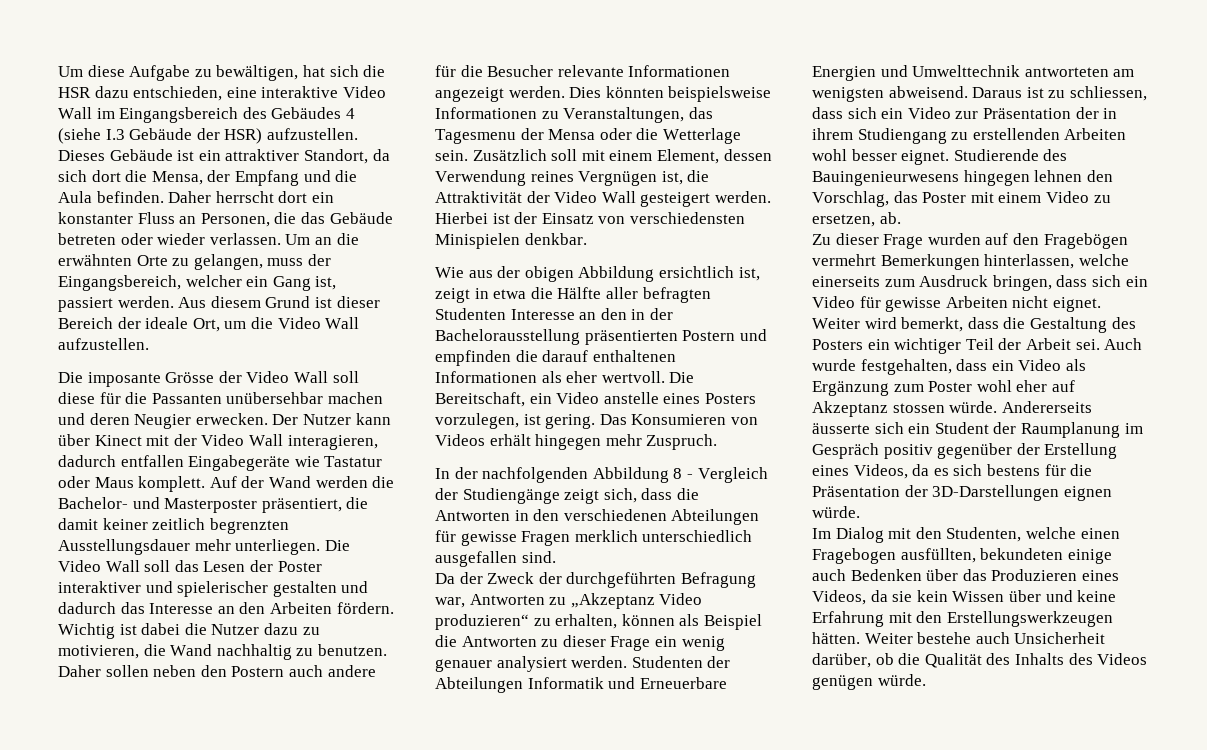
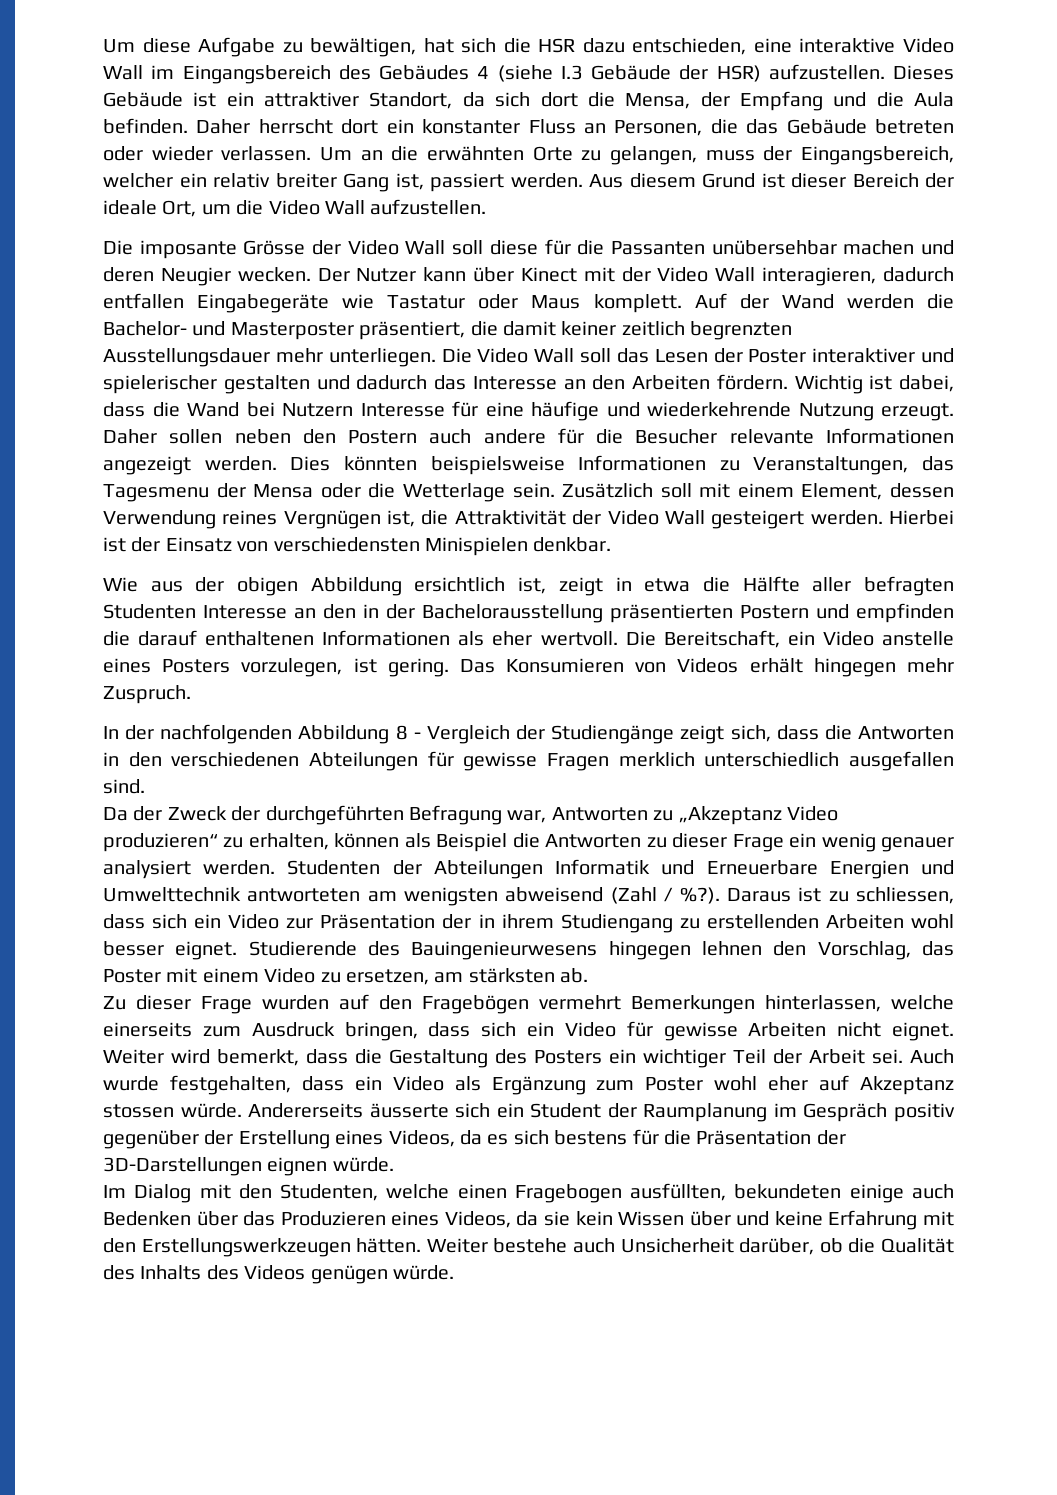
- Um an die erwähnten Orte zu gelangen, muss der Eingangsbereich, welcher ein Gang ist, passiert werden.
+ Um an die erwähnten Orte zu gelangen, muss der Eingangsbereich, welcher ein relativ breiter Gang ist, passiert werden.
- Die imposante Grösse der Video Wall soll diese für die Passanten unübersehbar machen und deren Neugier erwecken.
+ Die imposante Grösse der Video Wall soll diese für die Passanten unübersehbar machen und deren Neugier wecken.
- Wichtig ist dabei die Nutzer dazu zu motivieren, die Wand nachhaltig zu benutzen.
+ Wichtig ist dabei, dass die Wand bei Nutzern Interesse für eine häufige und wiederkehrende Nutzung erzeugt.
- Studenten der Abteilungen Informatik und Erneuerbare Energien und Umwelttechnik antworteten am wenigsten abweisend.
+ Studenten der Abteilungen Informatik und Erneuerbare Energien und Umwelttechnik antworteten am wenigsten abweisend (Zahl / %?).
- Studierende des Bauingenieurwesens hingegen lehnen den Vorschlag, das Poster mit einem Video zu ersetzen, ab.
+ Studierende des Bauingenieurwesens hingegen lehnen den Vorschlag, das Poster mit einem Video zu ersetzen, am stärksten ab.

